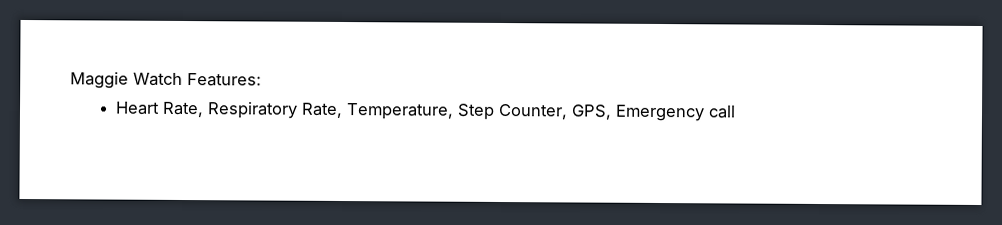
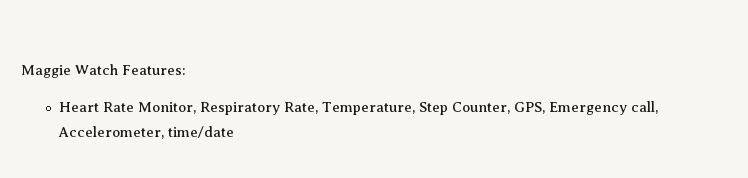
- Heart Rate, Respiratory Rate, Temperature, Step Counter, GPS, Emergency call
+ Heart Rate Monitor, Respiratory Rate, Temperature, Step Counter, GPS, Emergency call, Accelerometer, time/date

